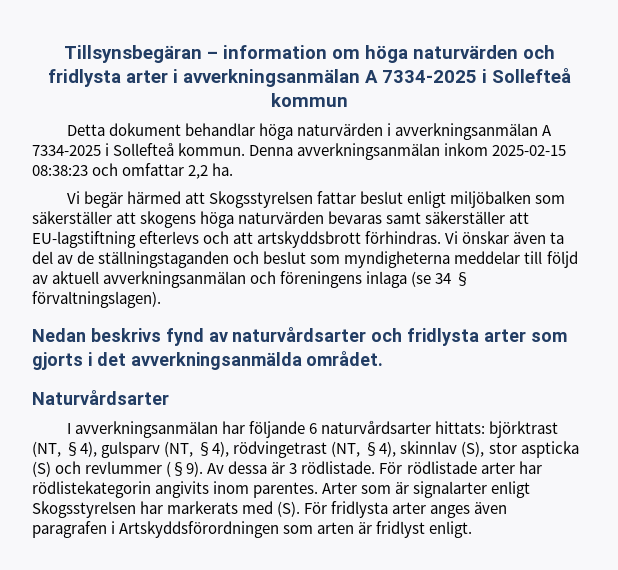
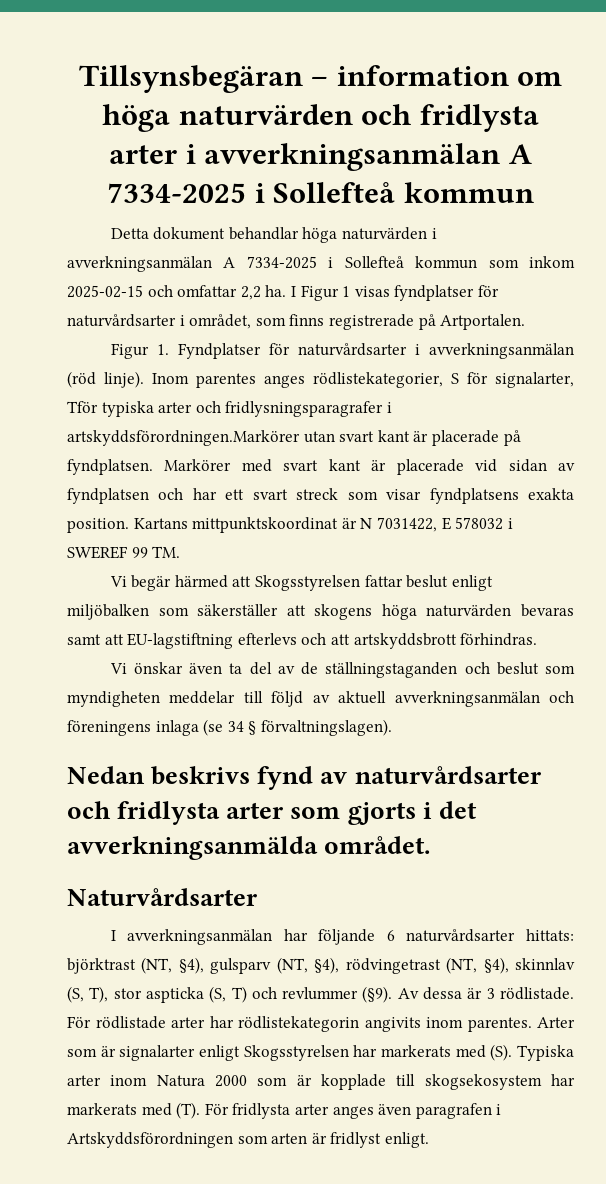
- Detta dokument behandlar höga naturvärden i avverkningsanmälan A 7334-2025 i Sollefteå kommun. Denna avverkningsanmälan inkom 2025-02-15 08:38:23 och omfattar 2,2 ha.
+ Detta dokument behandlar höga naturvärden i avverkningsanmälan A 7334-2025 i Sollefteå kommun som inkom 2025-02-15 och omfattar 2,2 ha. I Figur 1 visas fyndplatser för naturvårdsarter i området, som finns registrerade på Artportalen.
+ Figur 1. Fyndplatser för naturvårdsarter i avverkningsanmälan (röd linje). Inom parentes anges rödlistekategorier, S för signalarter, Tför typiska arter och fridlysningsparagrafer i artskyddsförordningen.Markörer utan svart kant är placerade på fyndplatsen. Markörer med svart kant är placerade vid sidan av fyndplatsen och har ett svart streck som visar fyndplatsens exakta position. Kartans mittpunktskoordinat är N 7031422, E 578032 i SWEREF 99 TM.
- Vi begär härmed att Skogsstyrelsen fattar beslut enligt miljöbalken som säkerställer att skogens höga naturvärden bevaras samt säkerställer att EU-lagstiftning efterlevs och att artskyddsbrott förhindras. Vi önskar även ta del av de ställningstaganden och beslut som myndigheterna meddelar till följd av aktuell avverkningsanmälan och föreningens inlaga (se 34 § förvaltningslagen).
+ Vi begär härmed att Skogsstyrelsen fattar beslut enligt miljöbalken som säkerställer att skogens höga naturvärden bevaras samt att EU-lagstiftning efterlevs och att artskyddsbrott förhindras.
+ Vi önskar även ta del av de ställningstaganden och beslut som myndigheten meddelar till följd av aktuell avverkningsanmälan och föreningens inlaga (se 34 § förvaltningslagen).
- I avverkningsanmälan har följande 6 naturvårdsarter hittats: björktrast (NT, §4), gulsparv (NT, §4), rödvingetrast (NT, §4), skinnlav (S), stor aspticka (S) och revlummer (§9).
+ I avverkningsanmälan har följande 6 naturvårdsarter hittats: björktrast (NT, §4), gulsparv (NT, §4), rödvingetrast (NT, §4), skinnlav (S, T), stor aspticka (S, T) och revlummer (§9).
- Arter som är signalarter enligt Skogsstyrelsen har markerats med (S). För fridlysta arter anges även paragrafen i Artskyddsförordningen som arten är fridlyst enligt.
+ Arter som är signalarter enligt Skogsstyrelsen har markerats med (S). Typiska arter inom Natura 2000 som är kopplade till skogsekosystem har markerats med (T). För fridlysta arter anges även paragrafen i Artskyddsförordningen som arten är fridlyst enligt.

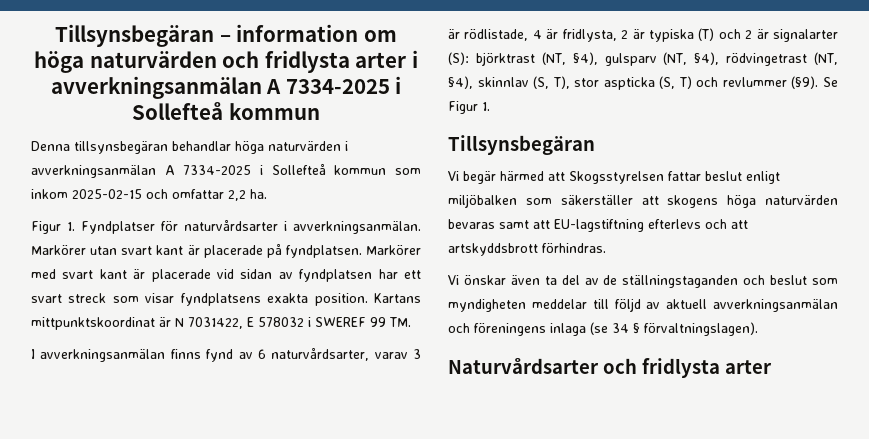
- Detta dokument behandlar höga naturvärden i avverkningsanmälan A 7334-2025 i Sollefteå kommun som inkom 2025-02-15 och omfattar 2,2 ha. I Figur 1 visas fyndplatser för naturvårdsarter i området, som finns registrerade på Artportalen.
+ Denna tillsynsbegäran behandlar höga naturvärden i avverkningsanmälan A 7334-2025 i Sollefteå kommun som inkom 2025-02-15 och omfattar 2,2 ha.
- Figur 1. Fyndplatser för naturvårdsarter i avverkningsanmälan (röd linje). Inom parentes anges rödlistekategorier, S för signalarter, Tför typiska arter och fridlysningsparagrafer i artskyddsförordningen.Markörer utan svart kant är placerade på fyndplatsen.
+ Figur 1. Fyndplatser för naturvårdsarter i avverkningsanmälan. Markörer utan svart kant är placerade på fyndplatsen.
- Markörer med svart kant är placerade vid sidan av fyndplatsen och har ett svart streck som visar fyndplatsens exakta position.
+ Markörer med svart kant är placerade vid sidan av fyndplatsen har ett svart streck som visar fyndplatsens exakta position.
+ I avverkningsanmälan finns fynd av 6 naturvårdsarter, varav 3 är rödlistade, 4 är fridlysta, 2 är typiska (T) och 2 är signalarter (S): björktrast (NT, §4), gulsparv (NT, §4), rödvingetrast (NT, §4), skinnlav (S, T), stor aspticka (S, T) och revlummer (§9). Se Figur 1.
+ Tillsynsbegäran
- Nedan beskrivs fynd av naturvårdsarter och fridlysta arter som gjorts i det avverkningsanmälda området.
- Naturvårdsarter
- I avverkningsanmälan har följande 6 naturvårdsarter hittats: björktrast (NT, §4), gulsparv (NT, §4), rödvingetrast (NT, §4), skinnlav (S, T), stor aspticka (S, T) och revlummer (§9). Av dessa är 3 rödlistade. För rödlistade arter har rödlistekategorin angivits inom parentes. Arter som är signalarter enligt Skogsstyrelsen har markerats med (S). Typiska arter inom Natura 2000 som är kopplade till skogsekosystem har markerats med (T). För fridlysta arter anges även paragrafen i Artskyddsförordningen som arten är fridlyst enligt.
+ Naturvårdsarter och fridlysta arter

